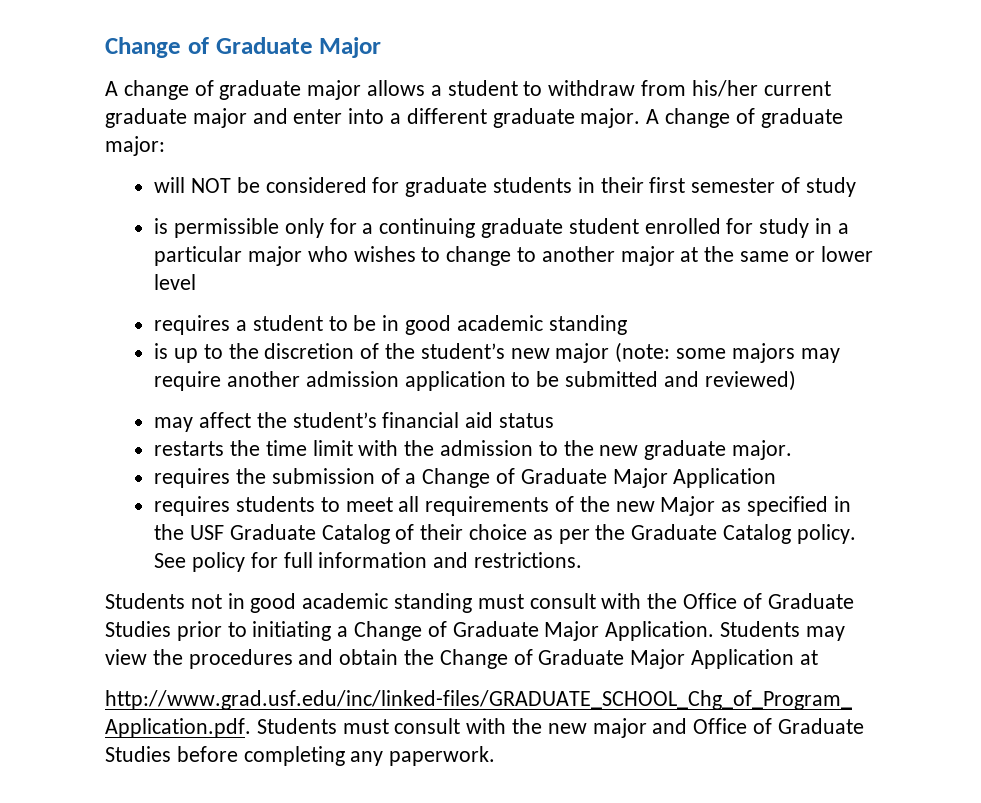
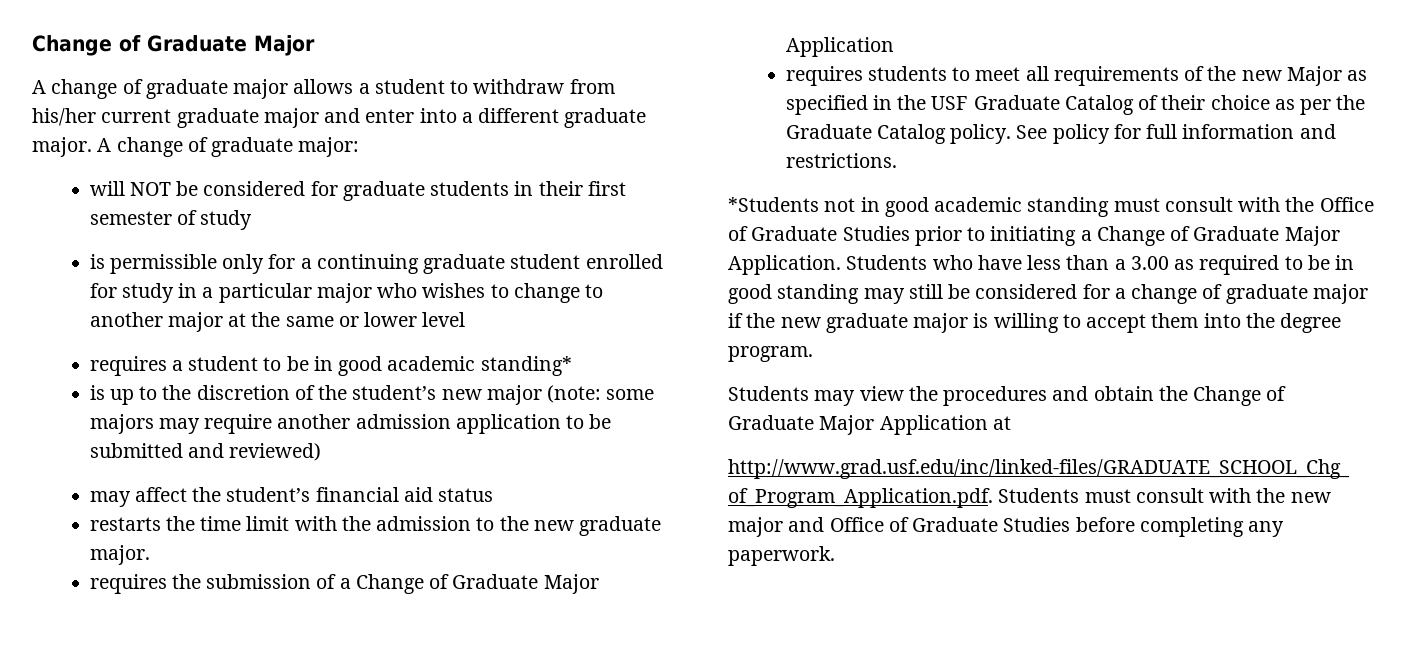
- requires a student to be in good academic standing
+ requires a student to be in good academic standing*
- Students not in good academic standing must consult with the Office of Graduate Studies prior to initiating a Change of Graduate Major Application.
+ *Students not in good academic standing must consult with the Office of Graduate Studies prior to initiating a Change of Graduate Major Application.
+ Students who have less than a 3.00 as required to be in good standing may still be considered for a change of graduate major if the new graduate major is willing to accept them into the degree program.

